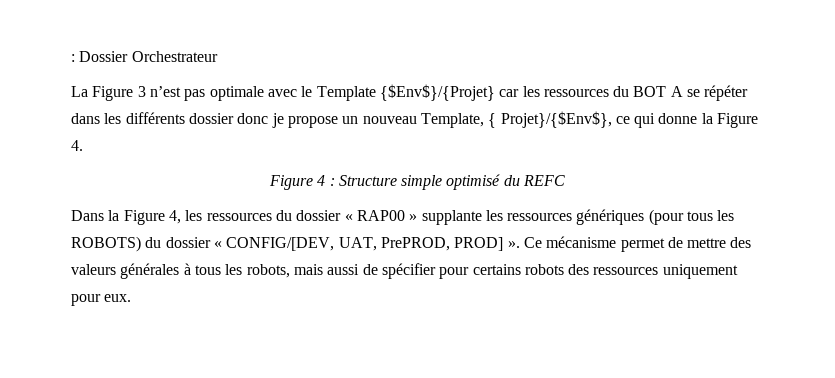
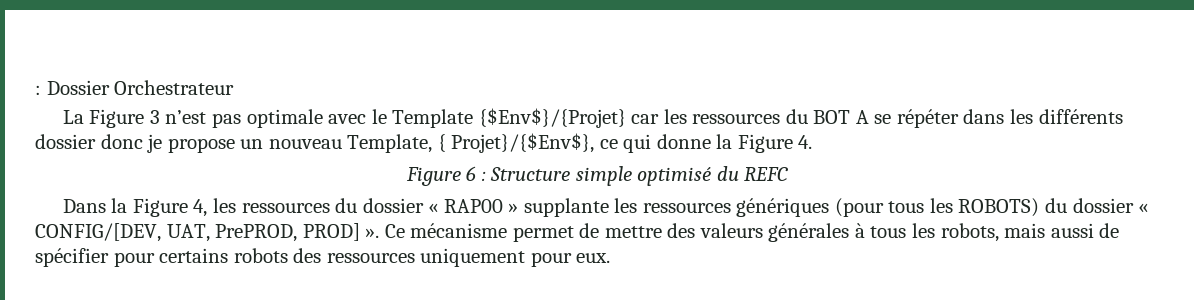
- Figure 4 : Structure simple optimisé du REFC
+ Figure 6 : Structure simple optimisé du REFC

